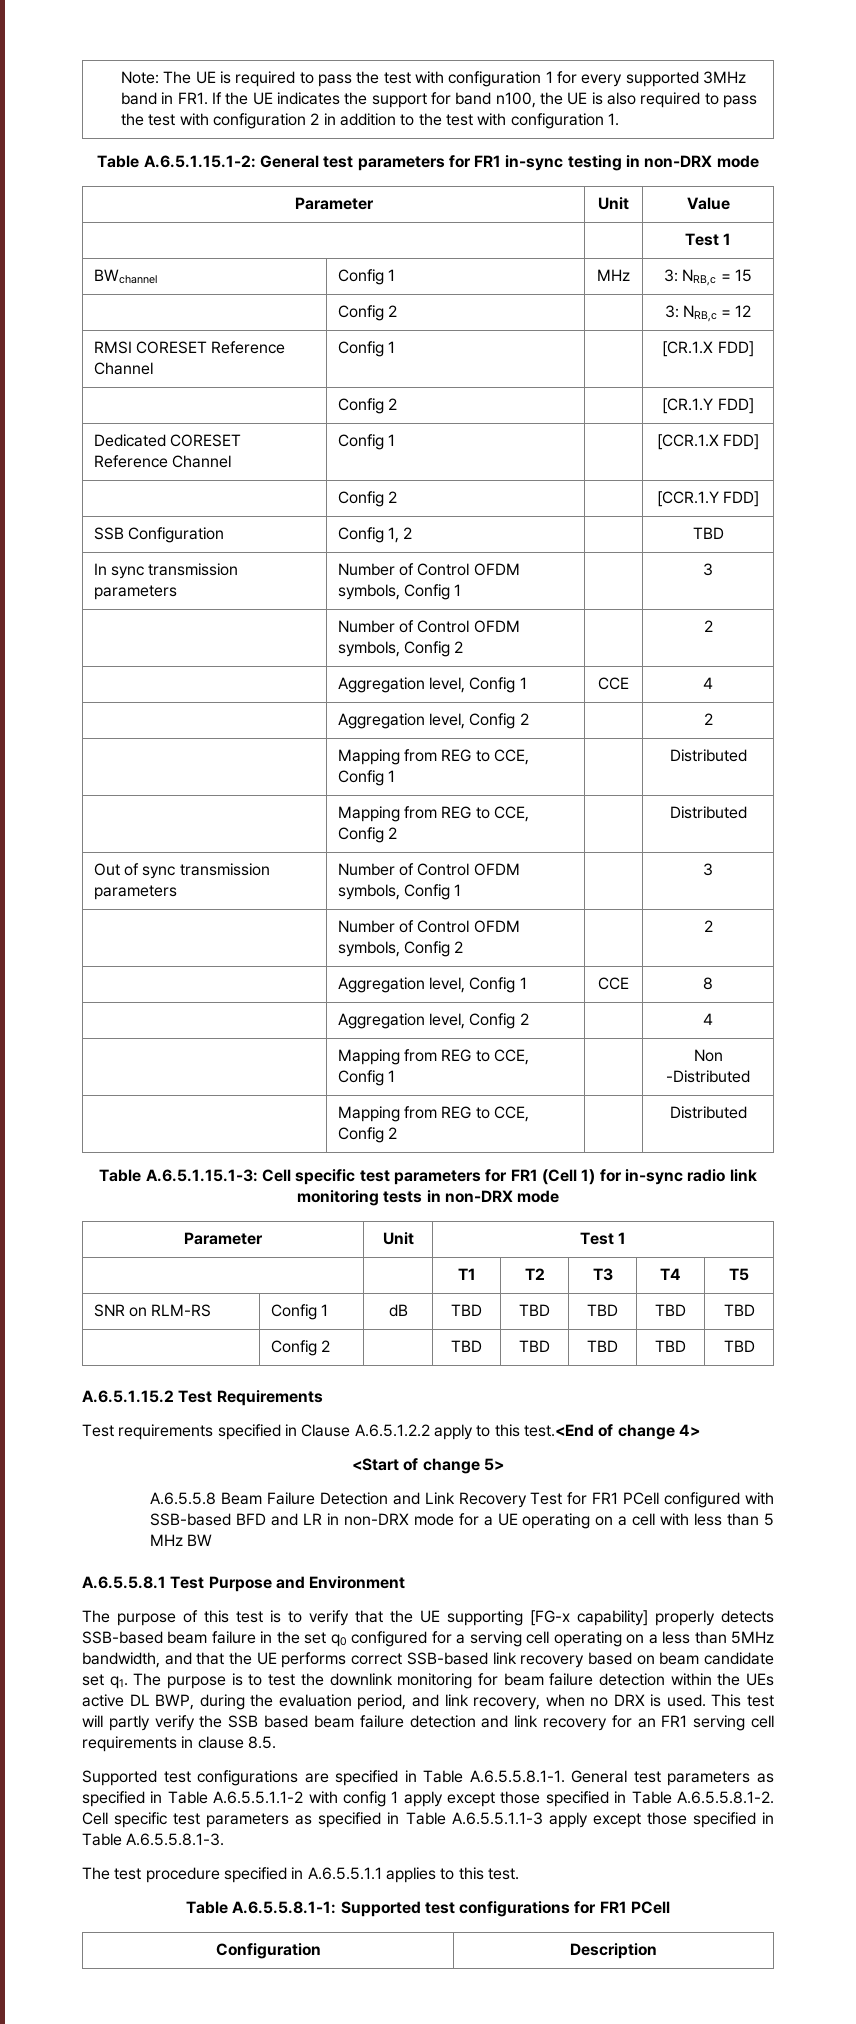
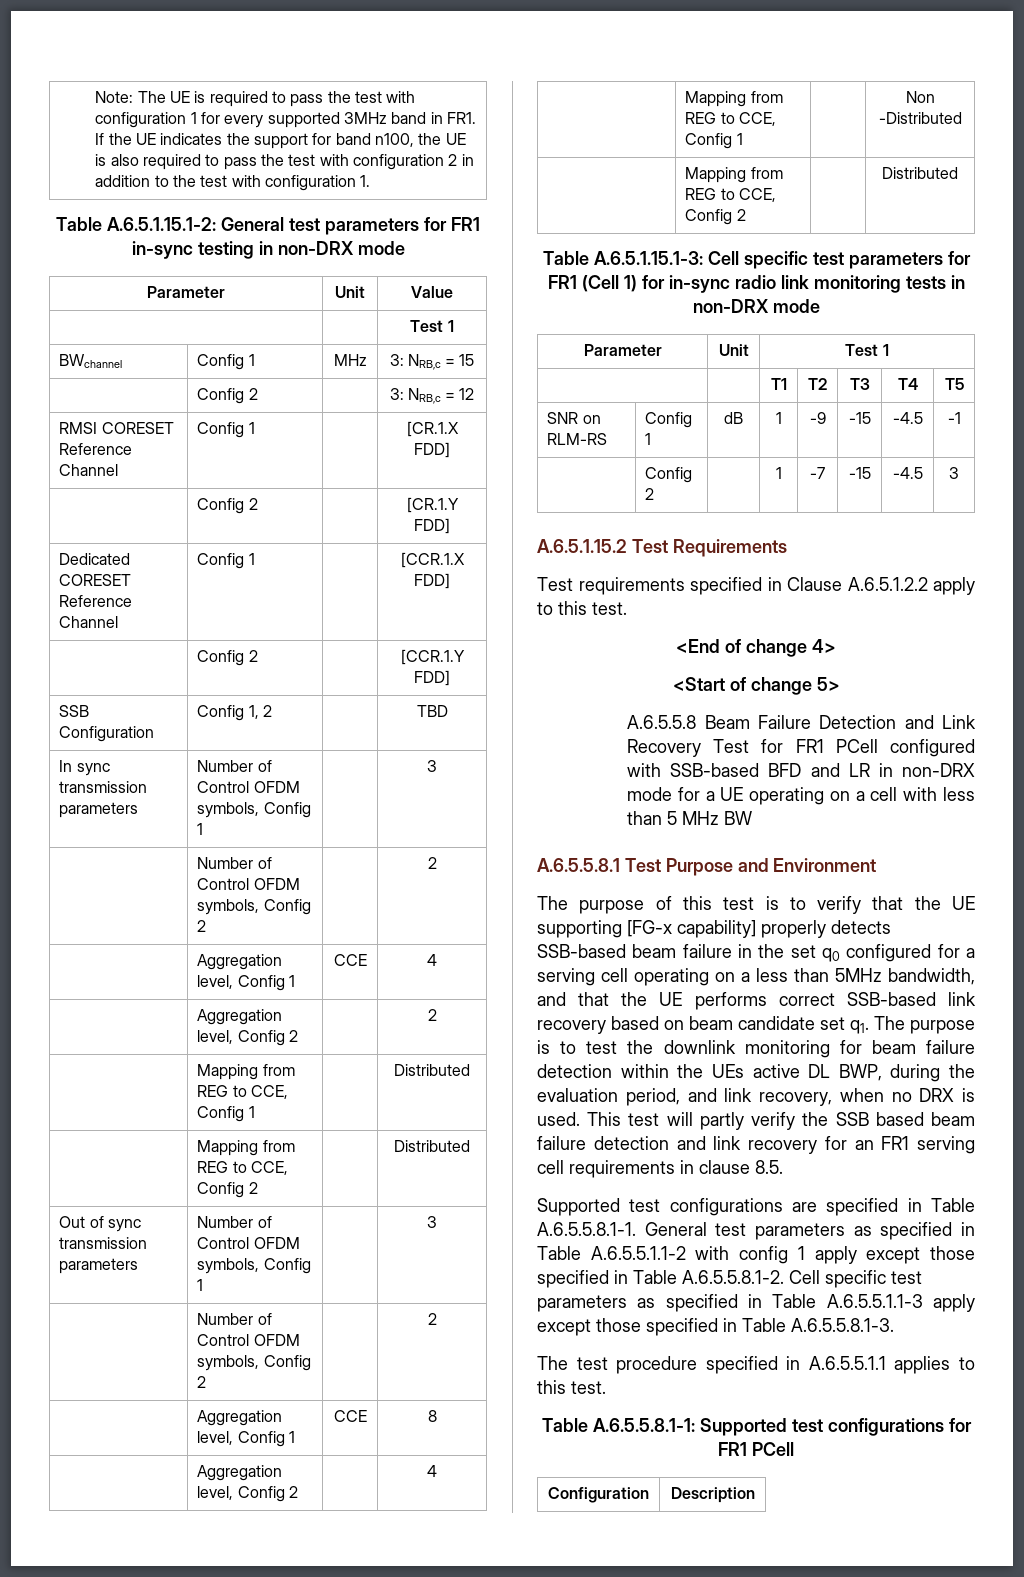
- SNR on RLM-RS | Config 1 | dB | TBD | TBD | TBD | TBD | TBD
- | Config 2 | | TBD | TBD | TBD | TBD | TBD
+ SNR on RLM-RS | Config 1 | dB | 1 | -9 | -15 | -4.5 | -1
+ | Config 2 | | 1 | -7 | -15 | -4.5 | 3
- Test requirements specified in Clause A.6.5.1.2.2 apply to this test.<End of change 4>
+ Test requirements specified in Clause A.6.5.1.2.2 apply to this test.
+ <End of change 4>

